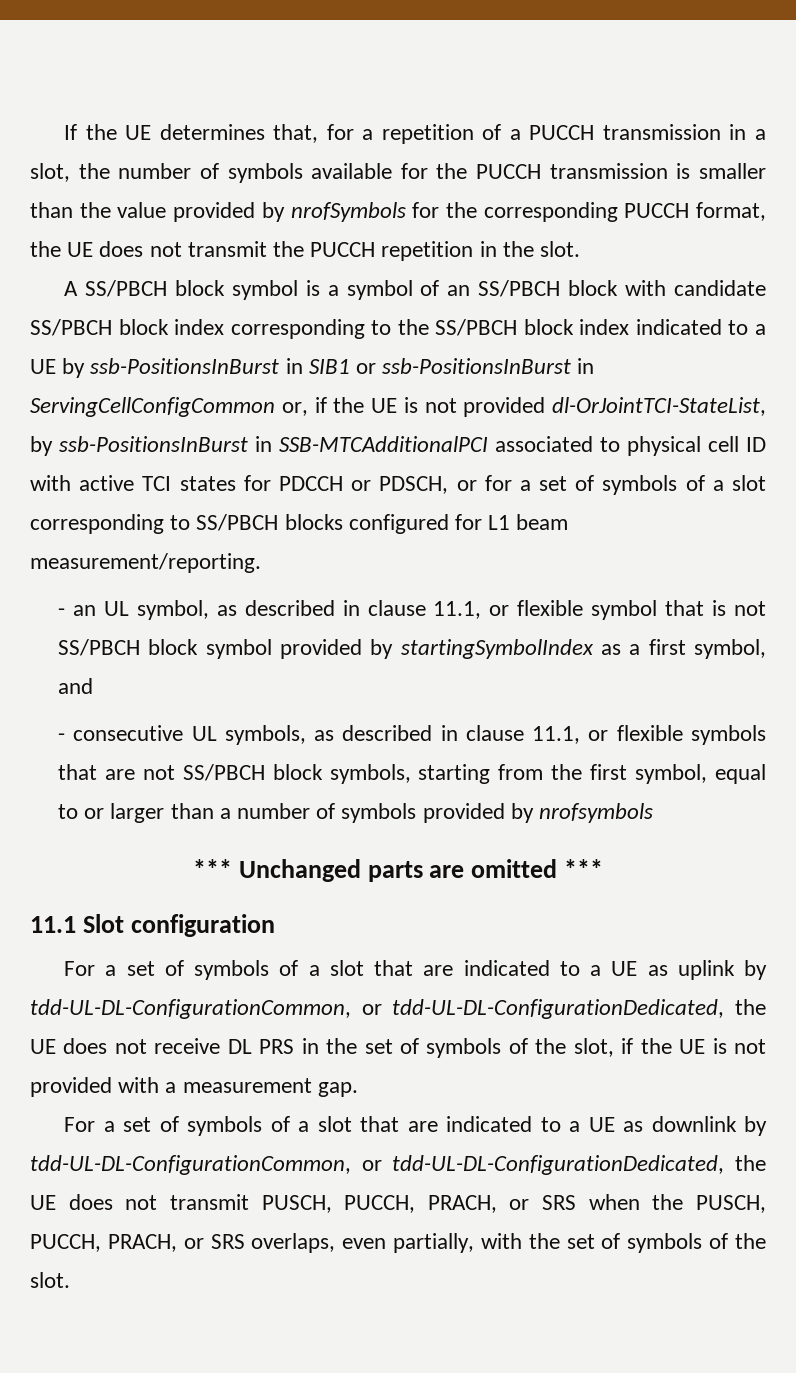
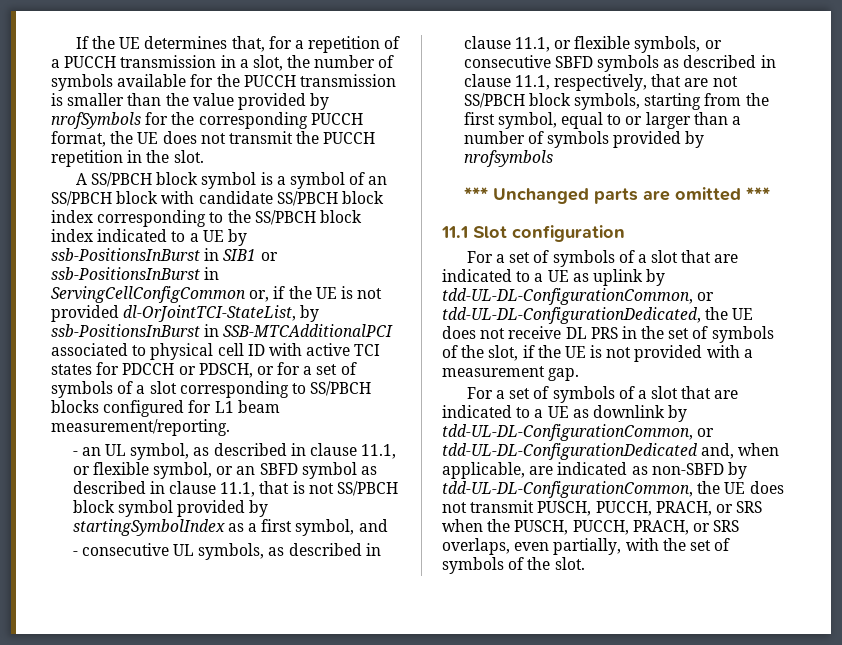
- - an UL symbol, as described in clause 11.1, or flexible symbol that is not SS/PBCH block symbol provided by startingSymbolIndex as a first symbol, and
+ - an UL symbol, as described in clause 11.1, or flexible symbol, or an SBFD symbol as described in clause 11.1, that is not SS/PBCH block symbol provided by startingSymbolIndex as a first symbol, and
- - consecutive UL symbols, as described in clause 11.1, or flexible symbols that are not SS/PBCH block symbols, starting from the first symbol, equal to or larger than a number of symbols provided by nrofsymbols
+ - consecutive UL symbols, as described in clause 11.1, or flexible symbols, or consecutive SBFD symbols as described in clause 11.1, respectively, that are not SS/PBCH block symbols, starting from the first symbol, equal to or larger than a number of symbols provided by nrofsymbols
- For a set of symbols of a slot that are indicated to a UE as downlink by tdd-UL-DL-ConfigurationCommon, or tdd-UL-DL-ConfigurationDedicated, the UE does not transmit PUSCH, PUCCH, PRACH, or SRS when the PUSCH, PUCCH, PRACH, or SRS overlaps, even partially, with the set of symbols of the slot.
+ For a set of symbols of a slot that are indicated to a UE as downlink by tdd-UL-DL-ConfigurationCommon, or tdd-UL-DL-ConfigurationDedicated and, when applicable, are indicated as non-SBFD by tdd-UL-DL-ConfigurationCommon, the UE does not transmit PUSCH, PUCCH, PRACH, or SRS when the PUSCH, PUCCH, PRACH, or SRS overlaps, even partially, with the set of symbols of the slot.

